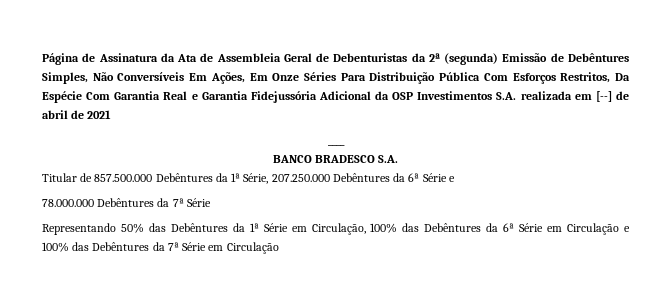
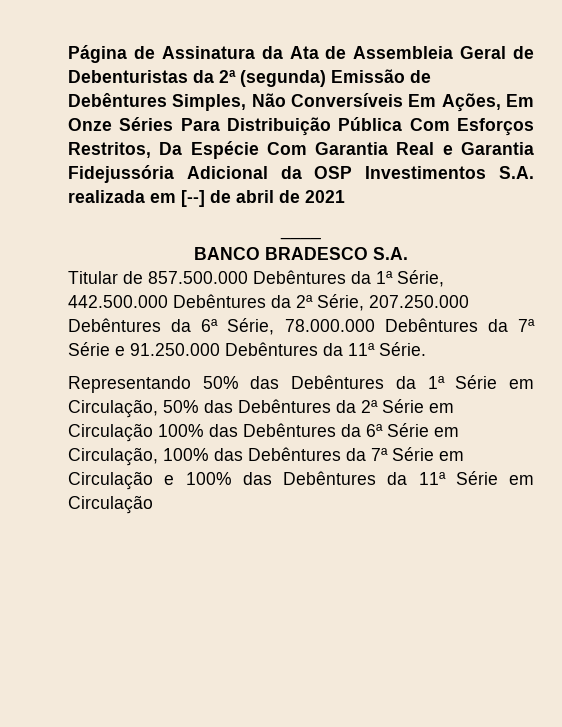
- Titular de 857.500.000 Debêntures da 1ª Série, 207.250.000 Debêntures da 6ª Série e
- 78.000.000 Debêntures da 7ª Série
+ Titular de 857.500.000 Debêntures da 1ª Série, 442.500.000 Debêntures da 2ª Série, 207.250.000 Debêntures da 6ª Série, 78.000.000 Debêntures da 7ª Série e 91.250.000 Debêntures da 11ª Série.
- Representando 50% das Debêntures da 1ª Série em Circulação, 100% das Debêntures da 6ª Série em Circulação e 100% das Debêntures da 7ª Série em Circulação
+ Representando 50% das Debêntures da 1ª Série em Circulação, 50% das Debêntures da 2ª Série em Circulação 100% das Debêntures da 6ª Série em Circulação, 100% das Debêntures da 7ª Série em Circulação e 100% das Debêntures da 11ª Série em Circulação

